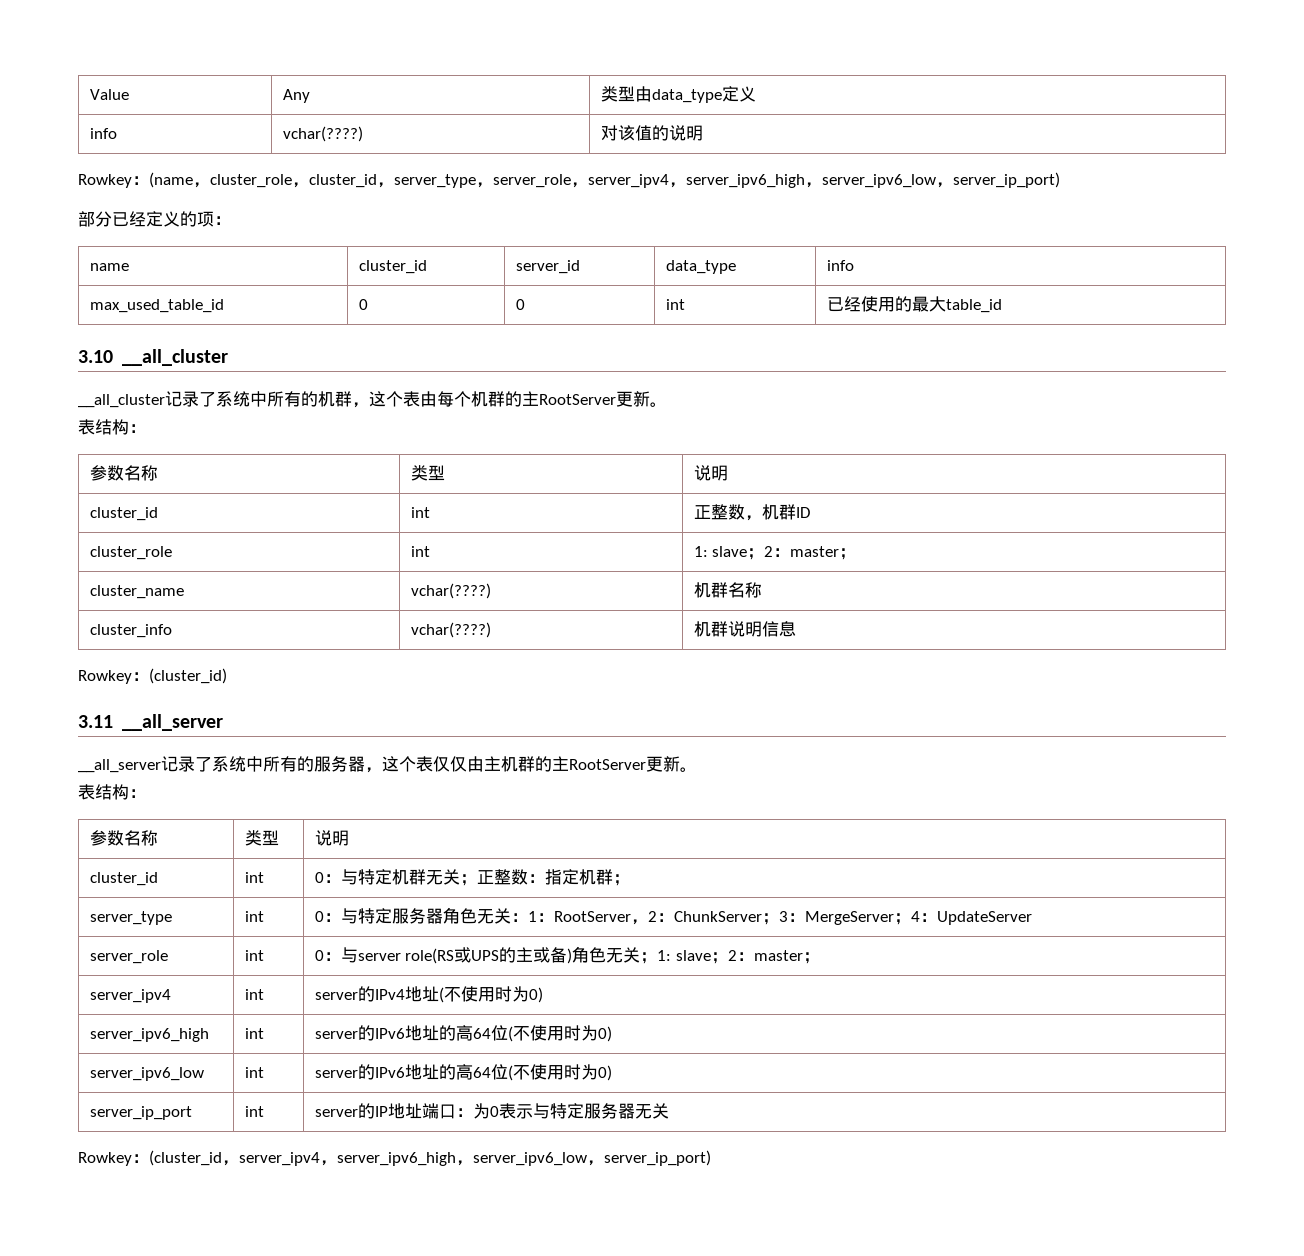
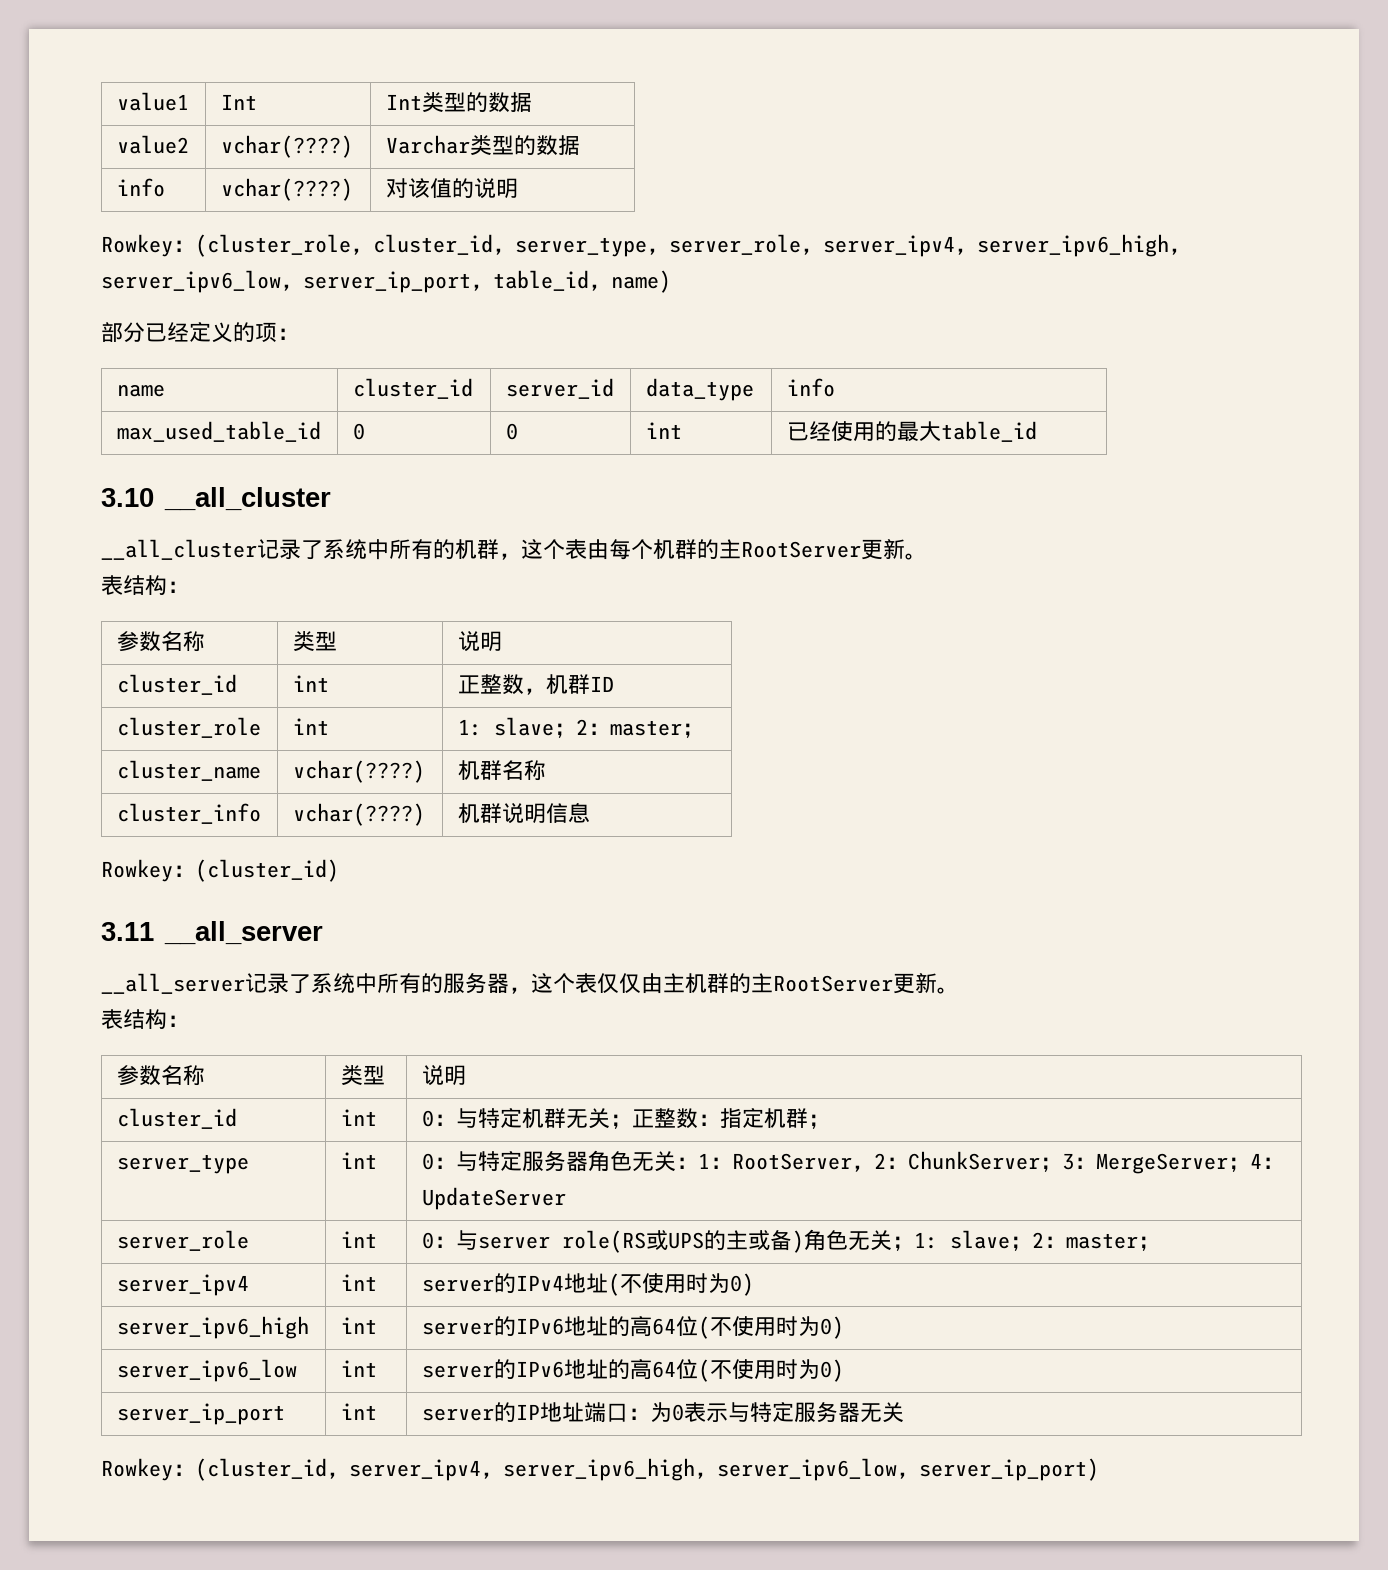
- Value | Any | 类型由data_type定义
+ value1 | Int | Int类型的数据
+ value2 | vchar(????) | Varchar类型的数据
- Rowkey：(name，cluster_role，cluster_id，server_type，server_role，server_ipv4，server_ipv6_high，server_ipv6_low，server_ip_port)
+ Rowkey：(cluster_role，cluster_id，server_type，server_role，server_ipv4，server_ipv6_high，server_ipv6_low，server_ip_port，table_id，name)

